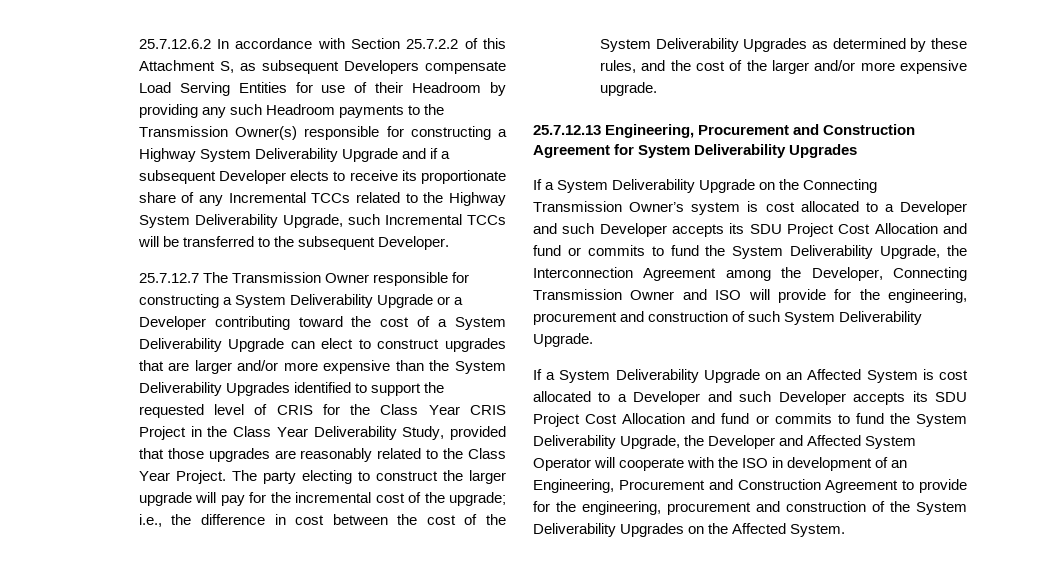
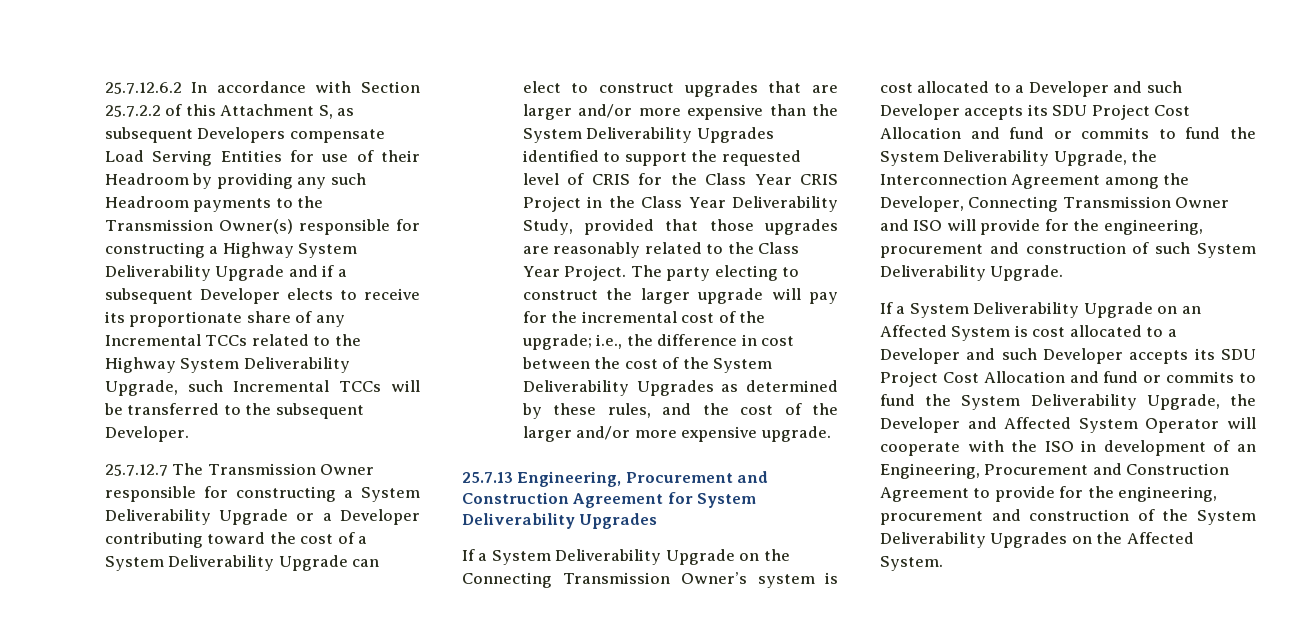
- 25.7.12.13 Engineering, Procurement and Construction Agreement for System Deliverability Upgrades
+ 25.7.13 Engineering, Procurement and Construction Agreement for System Deliverability Upgrades

